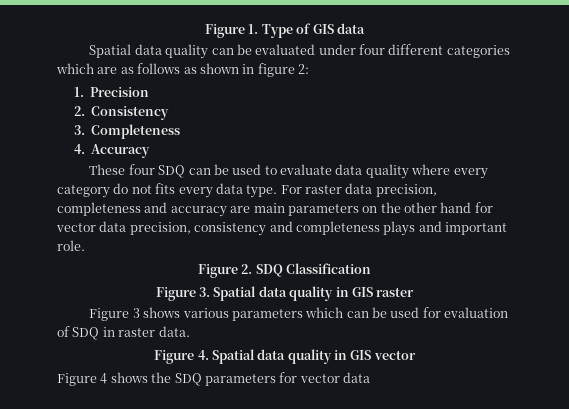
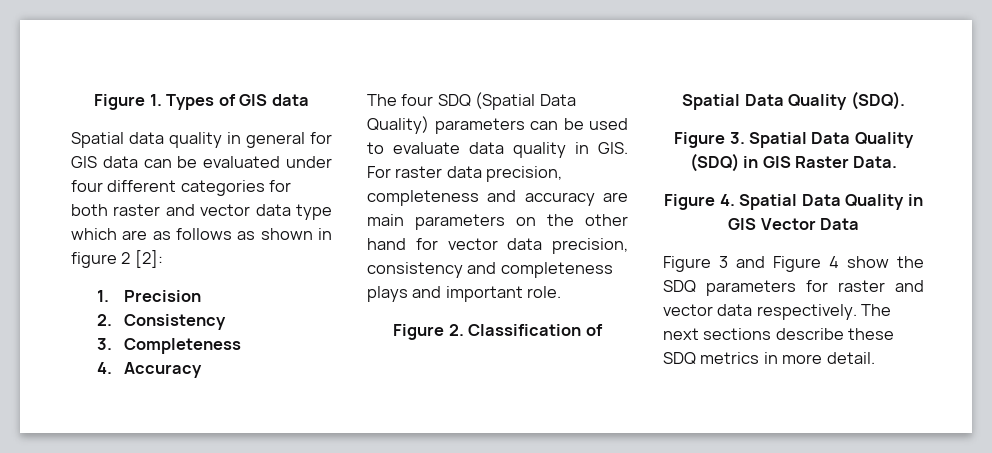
- Figure 1. Type of GIS data
+ Figure 1. Types of GIS data
- Spatial data quality can be evaluated under four different categories which are as follows as shown in figure 2:
+ Spatial data quality in general for GIS data can be evaluated under four different categories for both raster and vector data type which are as follows as shown in figure 2 [2]:
- These four SDQ can be used to evaluate data quality where every category do not fits every data type. For raster data precision, completeness and accuracy are main parameters on the other hand for vector data precision, consistency and completeness plays and important role.
+ The four SDQ (Spatial Data Quality) parameters can be used to evaluate data quality in GIS. For raster data precision, completeness and accuracy are main parameters on the other hand for vector data precision, consistency and completeness plays and important role.
- Figure 2. SDQ Classification
- Figure 3. Spatial data quality in GIS raster
- Figure 3 shows various parameters which can be used for evaluation of SDQ in raster data.
- Figure 4. Spatial data quality in GIS vector
- Figure 4 shows the SDQ parameters for vector data
+ Figure 2. Classification of Spatial Data Quality (SDQ).
+ Figure 3. Spatial Data Quality (SDQ) in GIS Raster Data.
+ Figure 4. Spatial Data Quality in GIS Vector Data
+ Figure 3 and Figure 4 show the SDQ parameters for raster and vector data respectively. The next sections describe these SDQ metrics in more detail.

